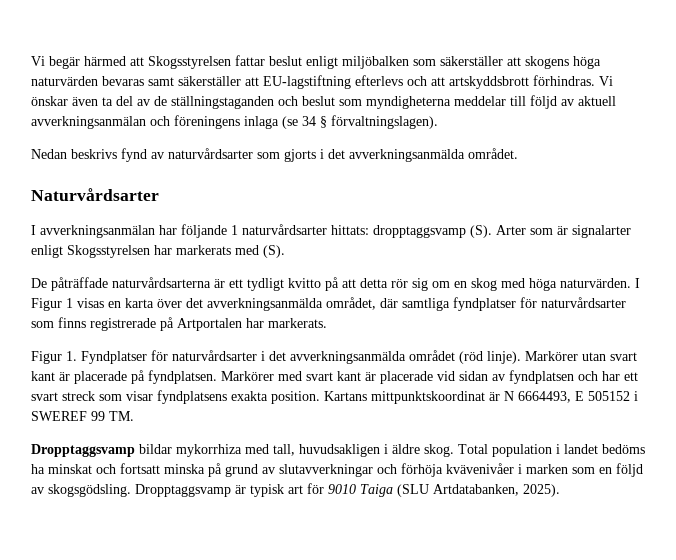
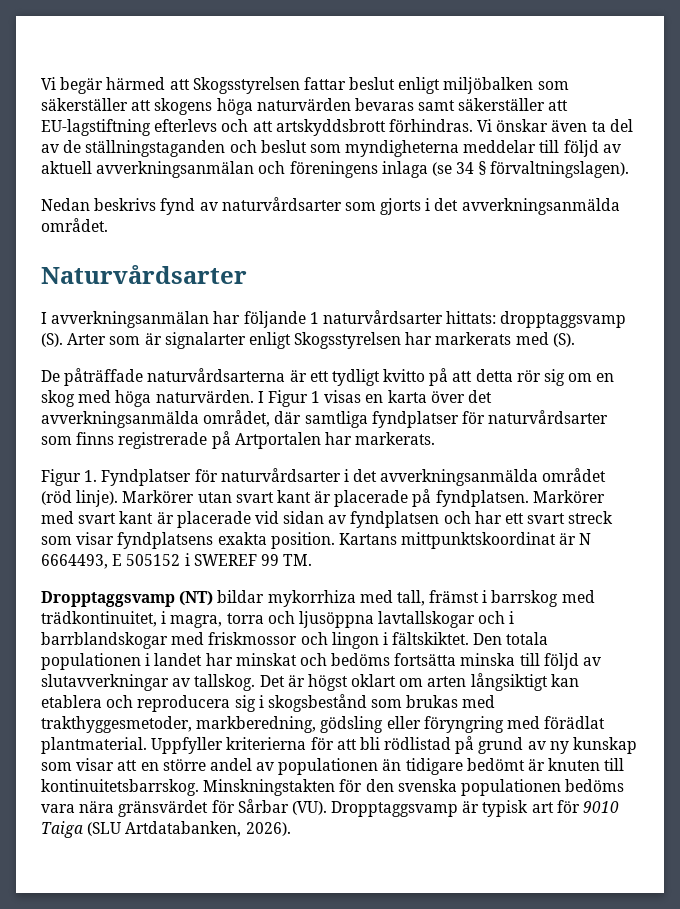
- Dropptaggsvamp bildar mykorrhiza med tall, huvudsakligen i äldre skog. Total population i landet bedöms ha minskat och fortsatt minska på grund av slutavverkningar och förhöja kvävenivåer i marken som en följd av skogsgödsling. Dropptaggsvamp är typisk art för 9010 Taiga (SLU Artdatabanken, 2025).
+ Dropptaggsvamp (NT) bildar mykorrhiza med tall, främst i barrskog med trädkontinuitet, i magra, torra och ljusöppna lavtallskogar och i barrblandskogar med friskmossor och lingon i fältskiktet. Den totala populationen i landet har minskat och bedöms fortsätta minska till följd av slutavverkningar av tallskog. Det är högst oklart om arten långsiktigt kan etablera och reproducera sig i skogsbestånd som brukas med trakthyggesmetoder, markberedning, gödsling eller föryngring med förädlat plantmaterial. Uppfyller kriterierna för att bli rödlistad på grund av ny kunskap som visar att en större andel av populationen än tidigare bedömt är knuten till kontinuitetsbarrskog. Minskningstakten för den svenska populationen bedöms vara nära gränsvärdet för Sårbar (VU). Dropptaggsvamp är typisk art för 9010 Taiga (SLU Artdatabanken, 2026).

